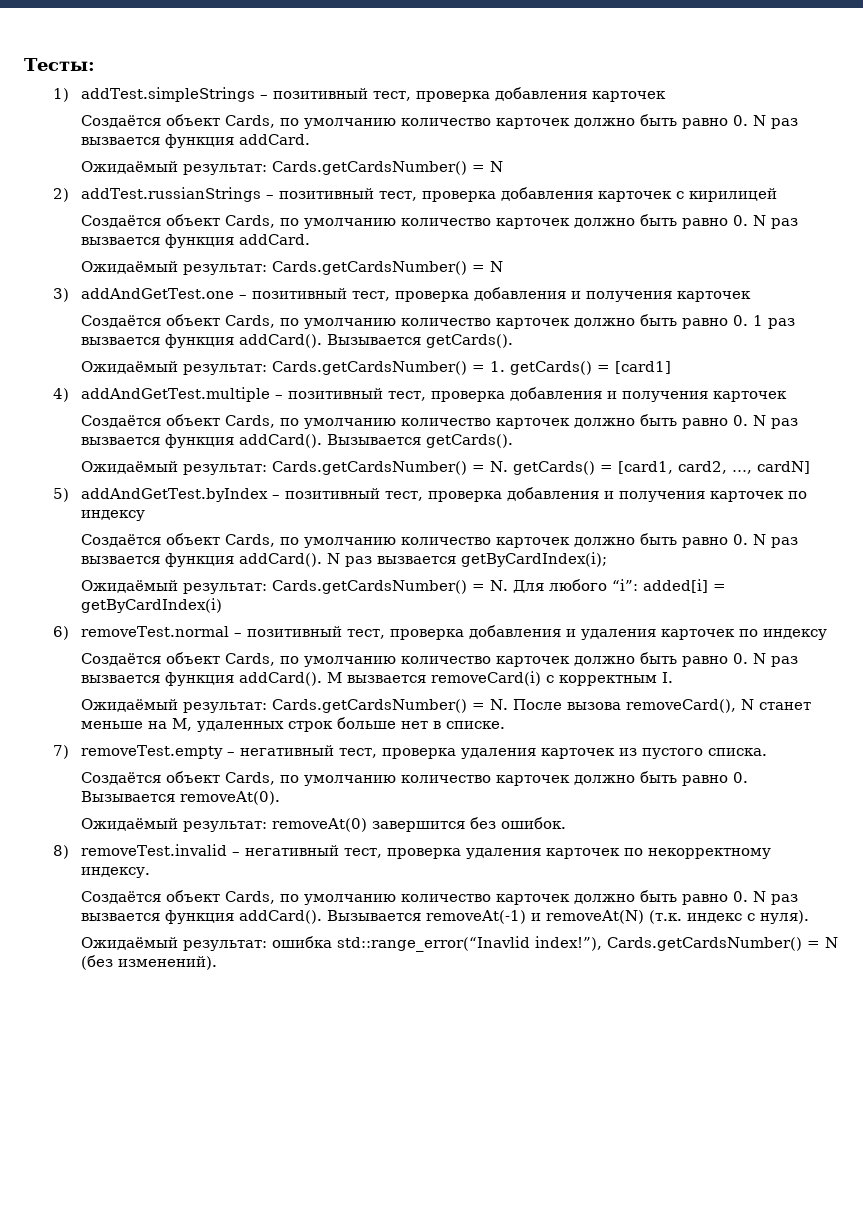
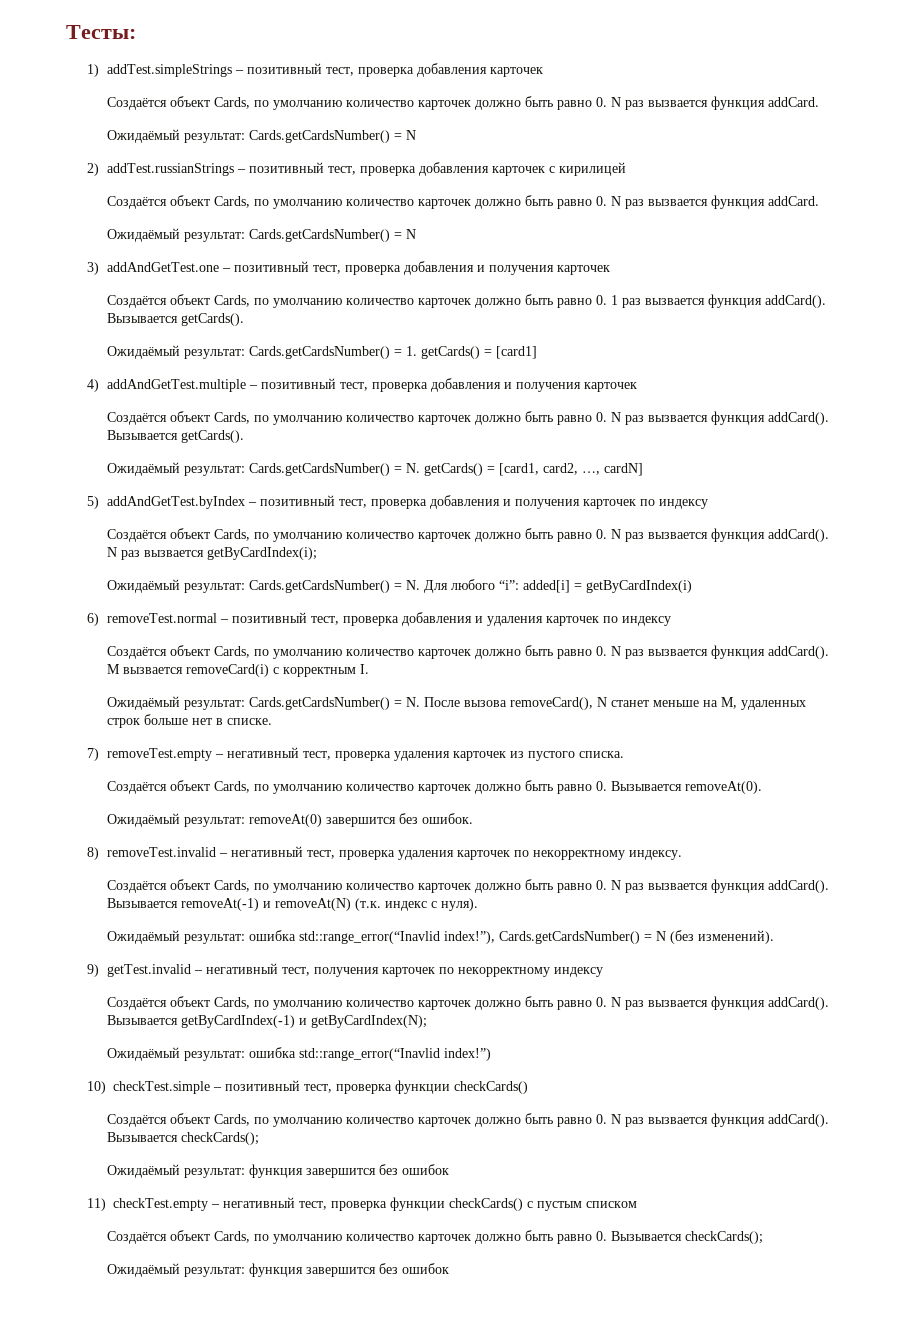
+ 9) getTest.invalid – негативный тест, получения карточек по некорректному индексу
+ Создаётся объект Cards, по умолчанию количество карточек должно быть равно 0. N раз вызвается функция addCard(). Вызывается getByCardIndex(-1) и getByCardIndex(N);
+ Ожидаёмый результат: ошибка std::range_error(“Inavlid index!”)
+ 10) checkTest.simple – позитивный тест, проверка функции checkCards()
+ Создаётся объект Cards, по умолчанию количество карточек должно быть равно 0. N раз вызвается функция addCard(). Вызывается checkCards();
+ Ожидаёмый результат: функция завершится без ошибок
+ 11) checkTest.empty – негативный тест, проверка функции checkCards() с пустым списком
+ Создаётся объект Cards, по умолчанию количество карточек должно быть равно 0. Вызывается checkCards();
+ Ожидаёмый результат: функция завершится без ошибок

